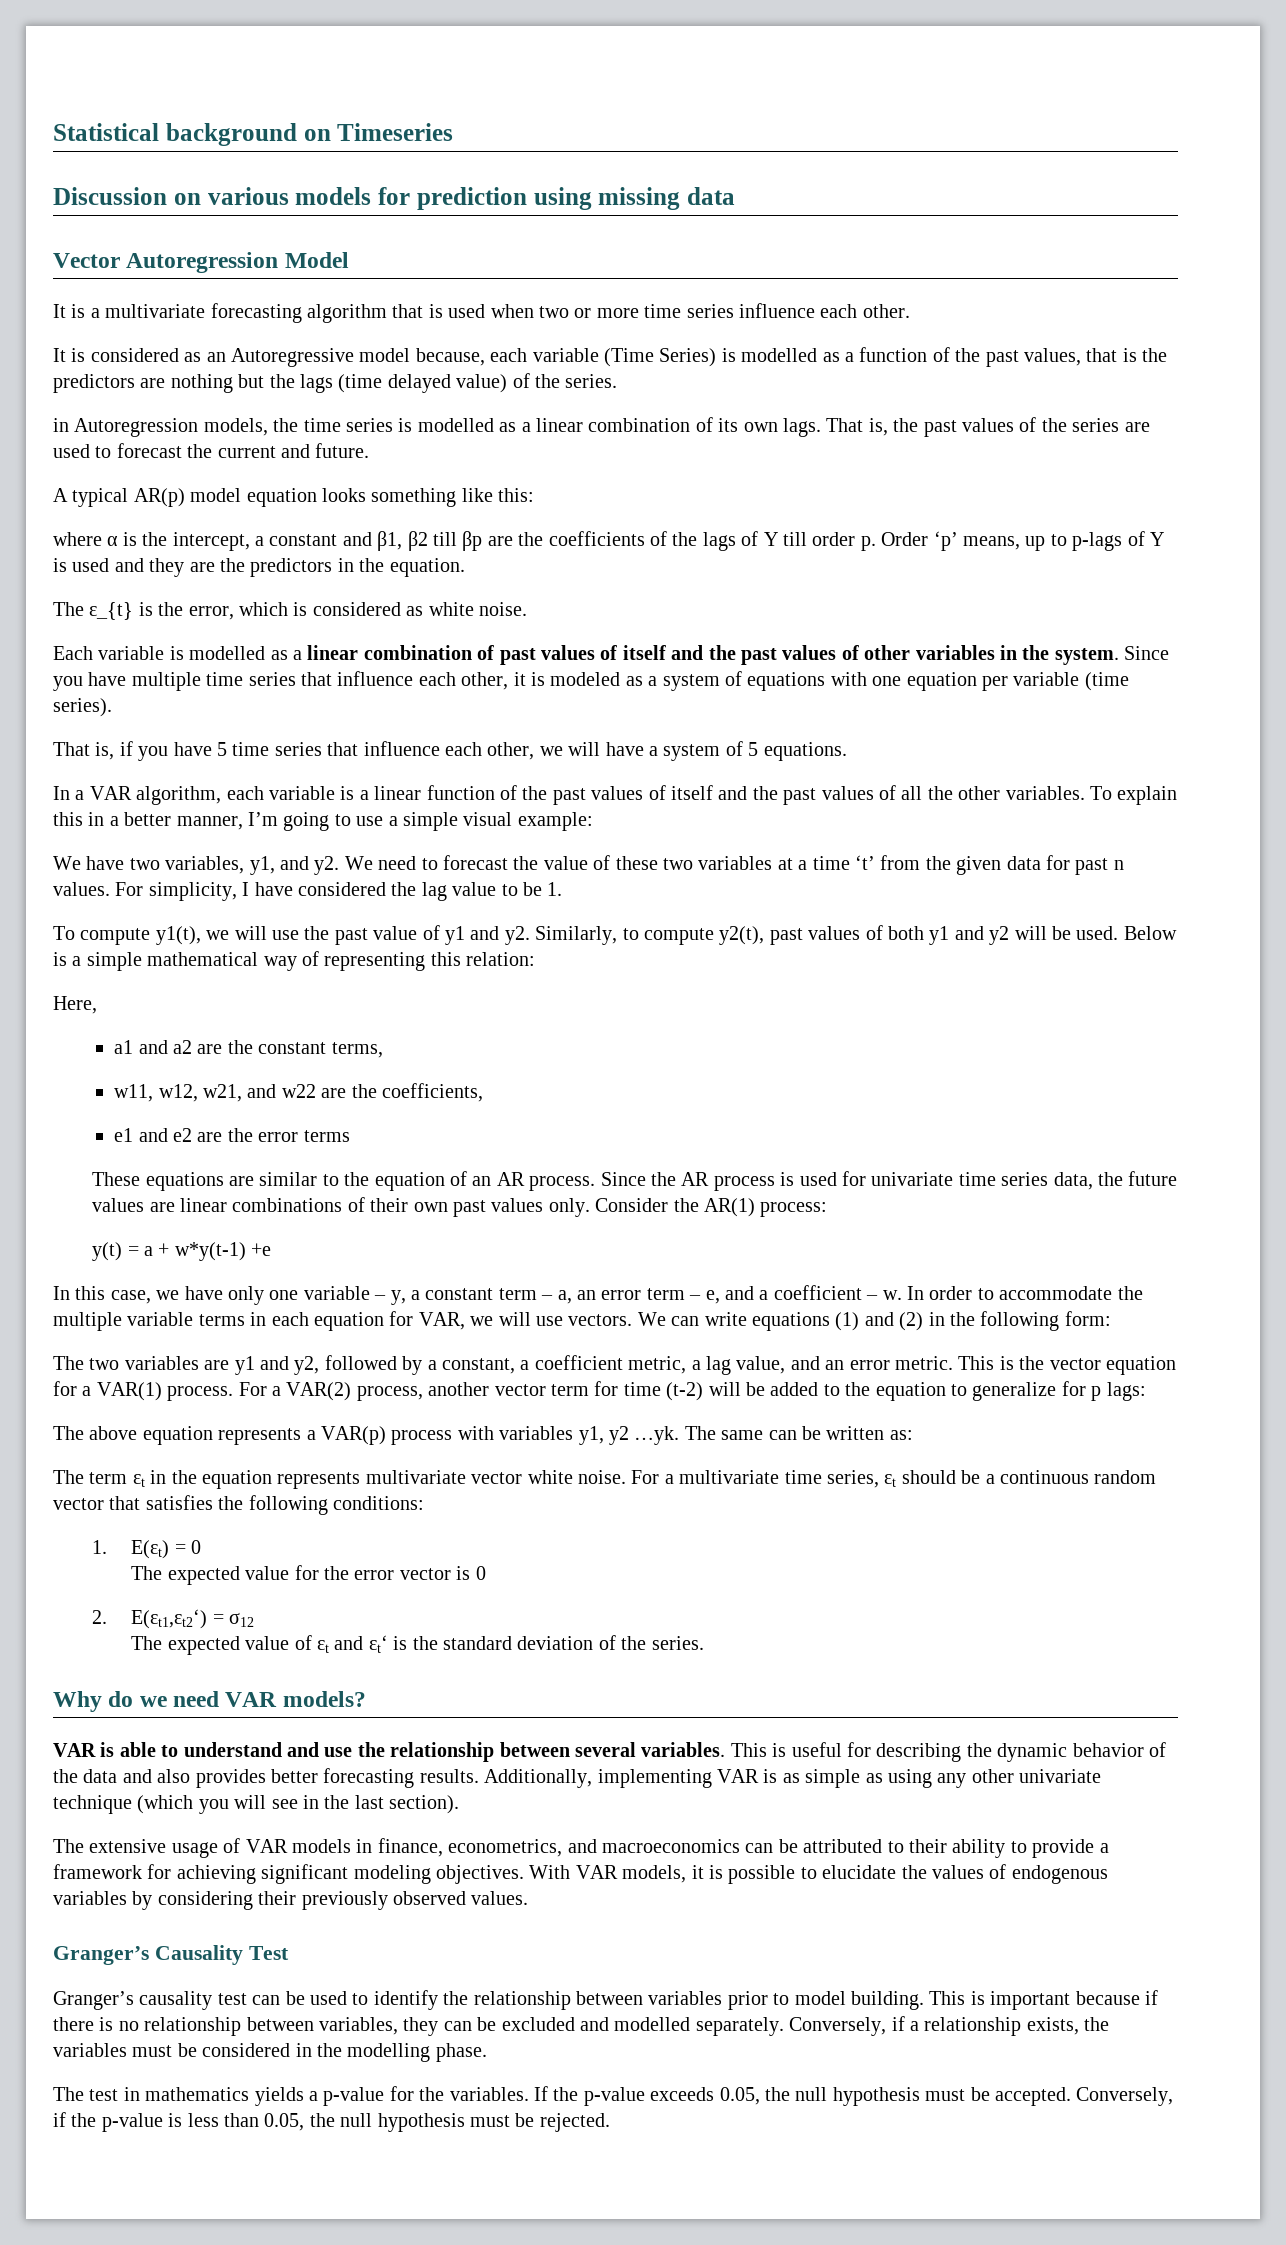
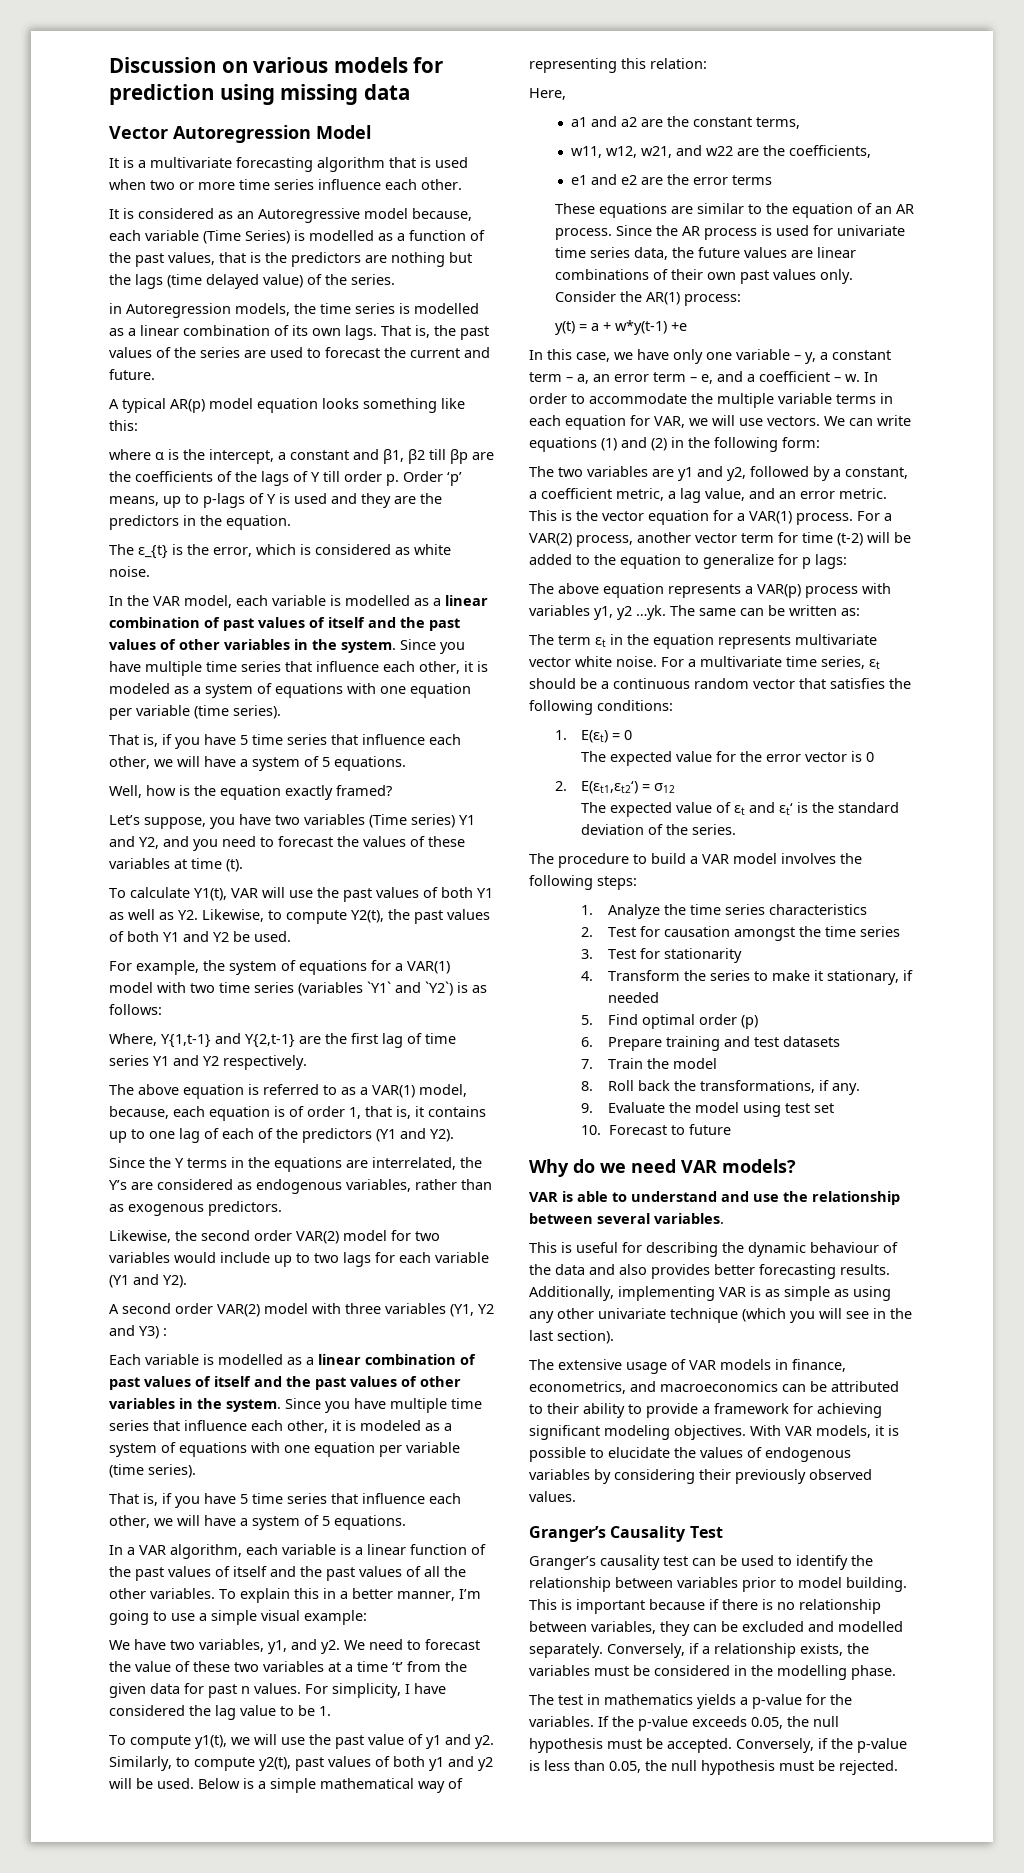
- Statistical background on Timeseries
+ In the VAR model, each variable is modelled as a linear combination of past values of itself and the past values of other variables in the system. Since you have multiple time series that influence each other, it is modeled as a system of equations with one equation per variable (time series).
+ That is, if you have 5 time series that influence each other, we will have a system of 5 equations.
+ Well, how is the equation exactly framed?
+ Let’s suppose, you have two variables (Time series) Y1 and Y2, and you need to forecast the values of these variables at time (t).
+ To calculate Y1(t), VAR will use the past values of both Y1 as well as Y2. Likewise, to compute Y2(t), the past values of both Y1 and Y2 be used.
+ For example, the system of equations for a VAR(1) model with two time series (variables `Y1` and `Y2`) is as follows:
+ Where, Y{1,t-1} and Y{2,t-1} are the first lag of time series Y1 and Y2 respectively.
+ The above equation is referred to as a VAR(1) model, because, each equation is of order 1, that is, it contains up to one lag of each of the predictors (Y1 and Y2).
+ Since the Y terms in the equations are interrelated, the Y’s are considered as endogenous variables, rather than as exogenous predictors.
+ Likewise, the second order VAR(2) model for two variables would include up to two lags for each variable (Y1 and Y2).
+ A second order VAR(2) model with three variables (Y1, Y2 and Y3) :
+ The procedure to build a VAR model involves the following steps:
+ 1. Analyze the time series characteristics
+ 2. Test for causation amongst the time series
+ 3. Test for stationarity
+ 4. Transform the series to make it stationary, if needed
+ 5. Find optimal order (p)
+ 6. Prepare training and test datasets
+ 7. Train the model
+ 8. Roll back the transformations, if any.
+ 9. Evaluate the model using test set
+ 10. Forecast to future
- VAR is able to understand and use the relationship between several variables. This is useful for describing the dynamic behavior of the data and also provides better forecasting results.
+ VAR is able to understand and use the relationship between several variables.
+ This is useful for describing the dynamic behaviour of the data and also provides better forecasting results.

